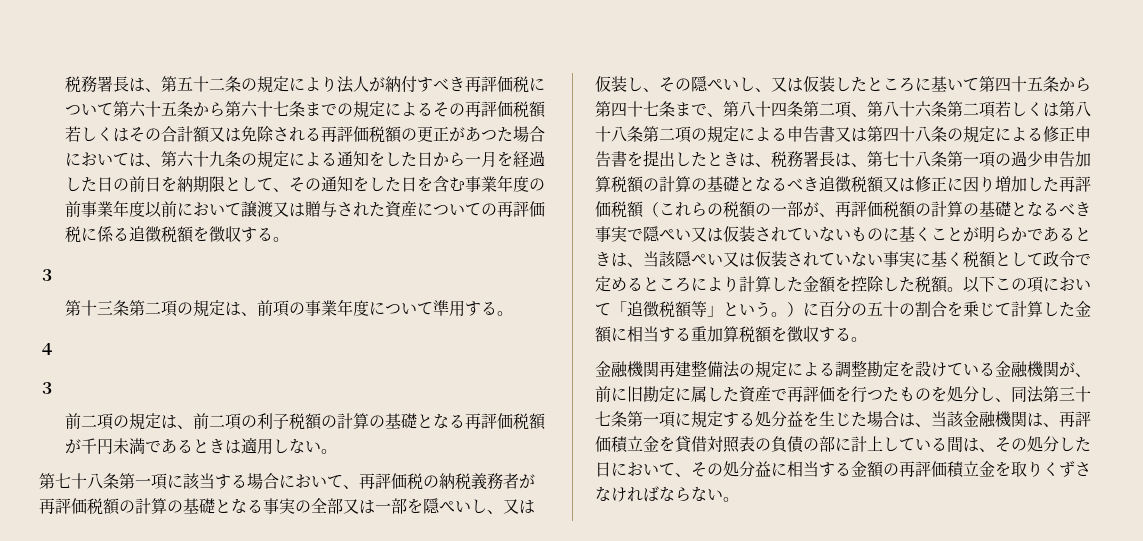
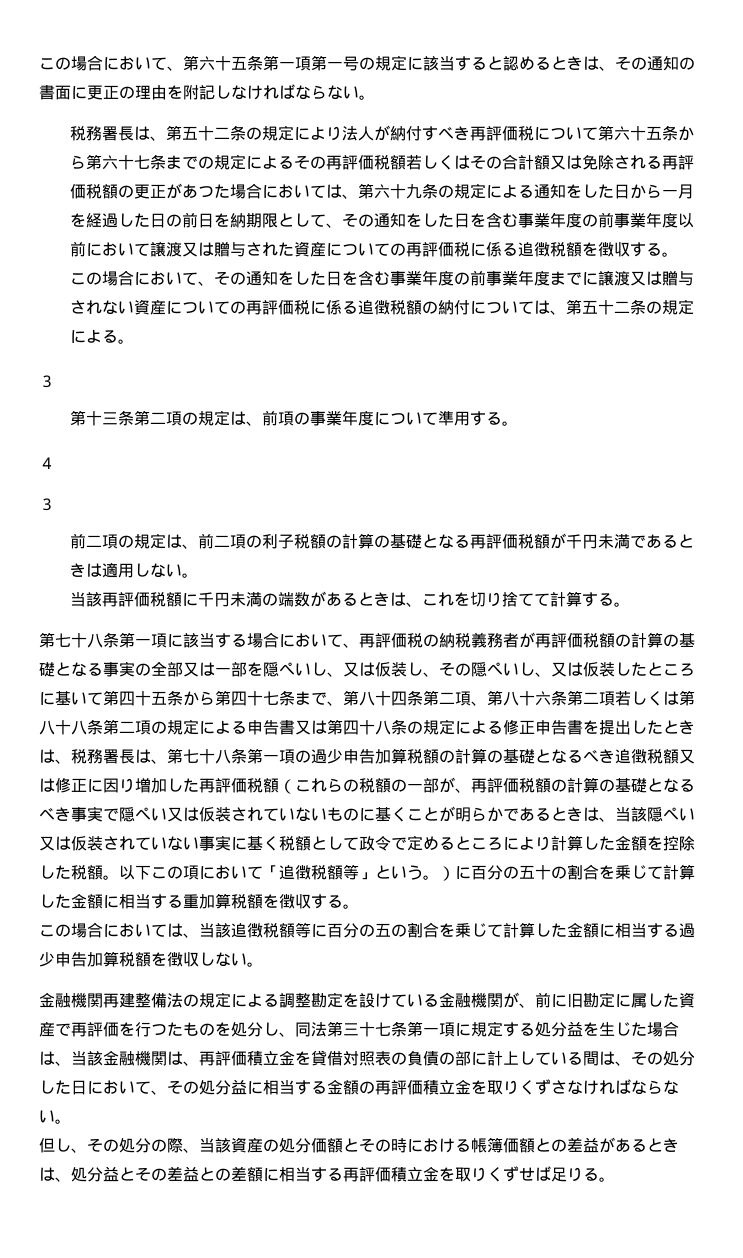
+ この場合において、第六十五条第一項第一号の規定に該当すると認めるときは、その通知の書面に更正の理由を附記しなければならない。
+ この場合において、その通知をした日を含む事業年度の前事業年度までに譲渡又は贈与されない資産についての再評価税に係る追徴税額の納付については、第五十二条の規定による。
+ 当該再評価税額に千円未満の端数があるときは、これを切り捨てて計算する。
+ この場合においては、当該追徴税額等に百分の五の割合を乗じて計算した金額に相当する過少申告加算税額を徴収しない。
+ 但し、その処分の際、当該資産の処分価額とその時における帳簿価額との差益があるときは、処分益とその差益との差額に相当する再評価積立金を取りくずせば足りる。

